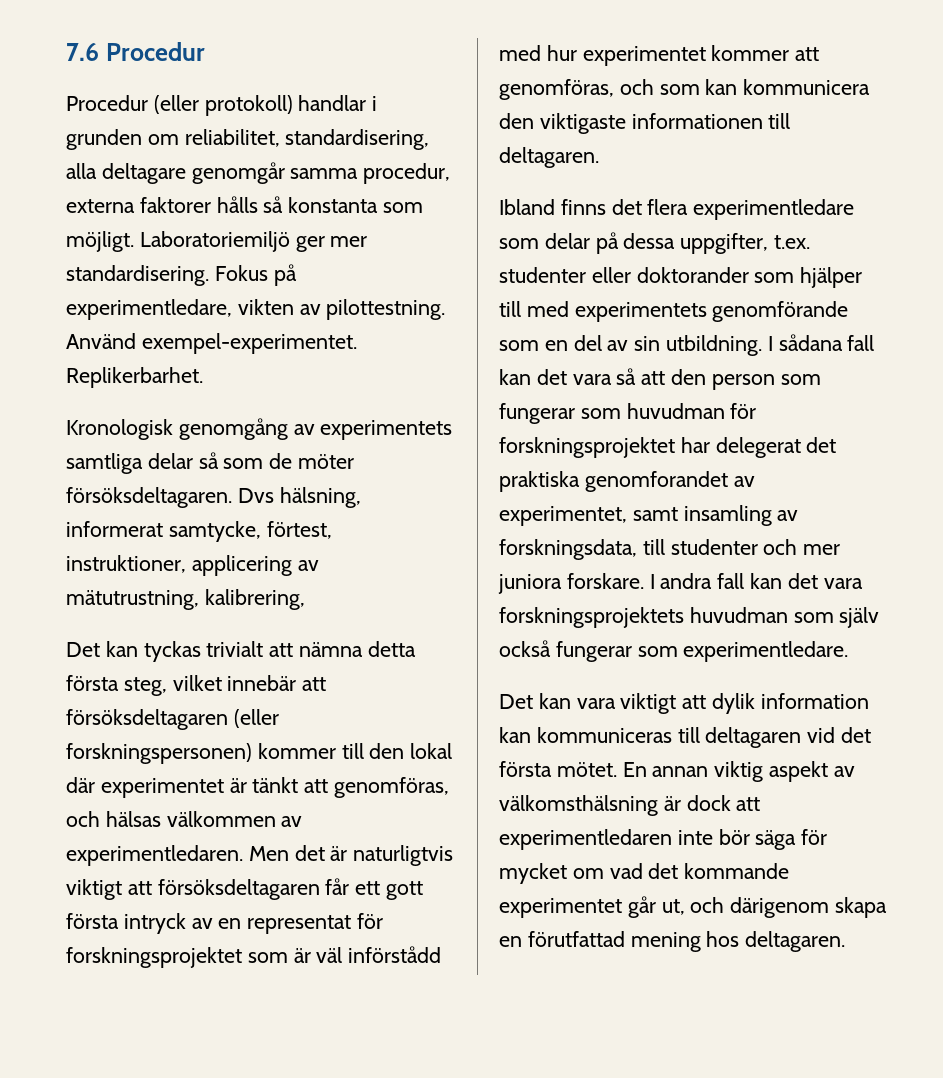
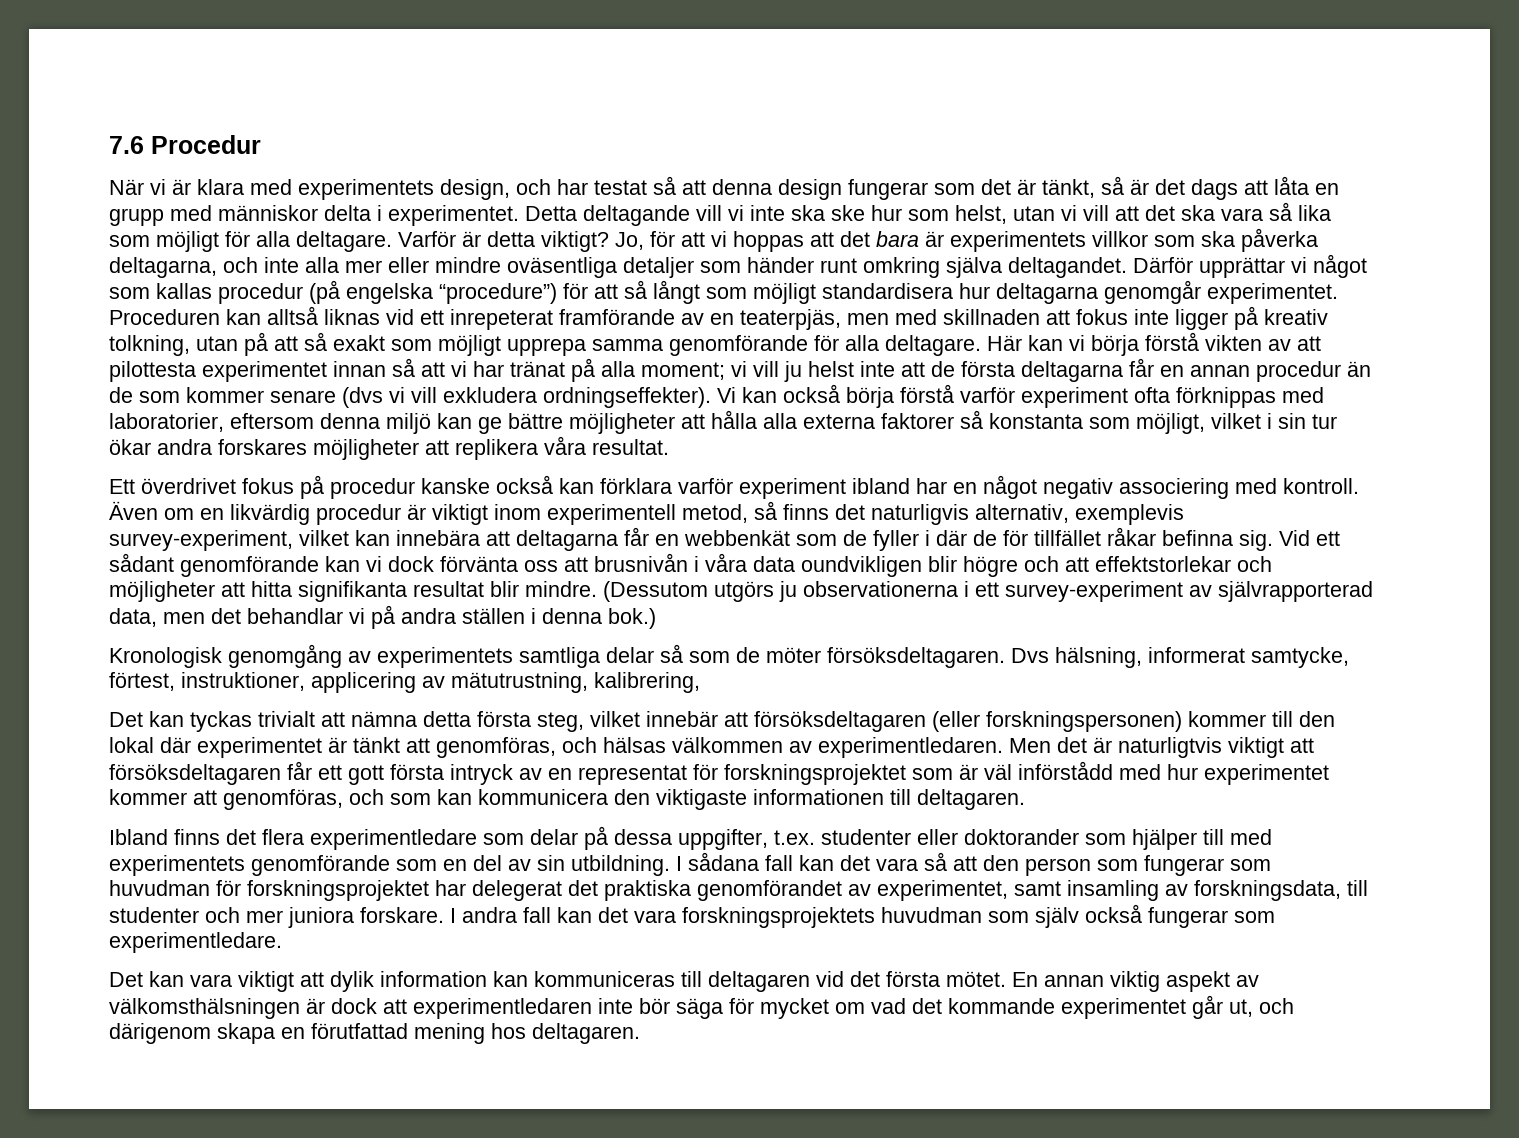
- Procedur (eller protokoll) handlar i grunden om reliabilitet, standardisering, alla deltagare genomgår samma procedur, externa faktorer hålls så konstanta som möjligt. Laboratoriemiljö ger mer standardisering. Fokus på experimentledare, vikten av pilottestning. Använd exempel-experimentet. Replikerbarhet.
+ När vi är klara med experimentets design, och har testat så att denna design fungerar som det är tänkt, så är det dags att låta en grupp med människor delta i experimentet. Detta deltagande vill vi inte ska ske hur som helst, utan vi vill att det ska vara så lika som möjligt för alla deltagare. Varför är detta viktigt? Jo, för att vi hoppas att det bara är experimentets villkor som ska påverka deltagarna, och inte alla mer eller mindre oväsentliga detaljer som händer runt omkring själva deltagandet. Därför upprättar vi något som kallas procedur (på engelska “procedure”) för att så långt som möjligt standardisera hur deltagarna genomgår experimentet. Proceduren kan alltså liknas vid ett inrepeterat framförande av en teaterpjäs, men med skillnaden att fokus inte ligger på kreativ tolkning, utan på att så exakt som möjligt upprepa samma genomförande för alla deltagare. Här kan vi börja förstå vikten av att pilottesta experimentet innan så att vi har tränat på alla moment; vi vill ju helst inte att de första deltagarna får en annan procedur än de som kommer senare (dvs vi vill exkludera ordningseffekter). Vi kan också börja förstå varför experiment ofta förknippas med laboratorier, eftersom denna miljö kan ge bättre möjligheter att hålla alla externa faktorer så konstanta som möjligt, vilket i sin tur ökar andra forskares möjligheter att replikera våra resultat.
+ Ett överdrivet fokus på procedur kanske också kan förklara varför experiment ibland har en något negativ associering med kontroll. Även om en likvärdig procedur är viktigt inom experimentell metod, så finns det naturligvis alternativ, exemplevis survey-experiment, vilket kan innebära att deltagarna får en webbenkät som de fyller i där de för tillfället råkar befinna sig. Vid ett sådant genomförande kan vi dock förvänta oss att brusnivån i våra data oundvikligen blir högre och att effektstorlekar och möjligheter att hitta signifikanta resultat blir mindre. (Dessutom utgörs ju observationerna i ett survey-experiment av självrapporterad data, men det behandlar vi på andra ställen i denna bok.)
- I sådana fall kan det vara så att den person som fungerar som huvudman för forskningsprojektet har delegerat det praktiska genomforandet av experimentet, samt insamling av forskningsdata, till studenter och mer juniora forskare.
+ I sådana fall kan det vara så att den person som fungerar som huvudman för forskningsprojektet har delegerat det praktiska genomförandet av experimentet, samt insamling av forskningsdata, till studenter och mer juniora forskare.
- En annan viktig aspekt av välkomsthälsning är dock att experimentledaren inte bör säga för mycket om vad det kommande experimentet går ut, och därigenom skapa en förutfattad mening hos deltagaren.
+ En annan viktig aspekt av välkomsthälsningen är dock att experimentledaren inte bör säga för mycket om vad det kommande experimentet går ut, och därigenom skapa en förutfattad mening hos deltagaren.

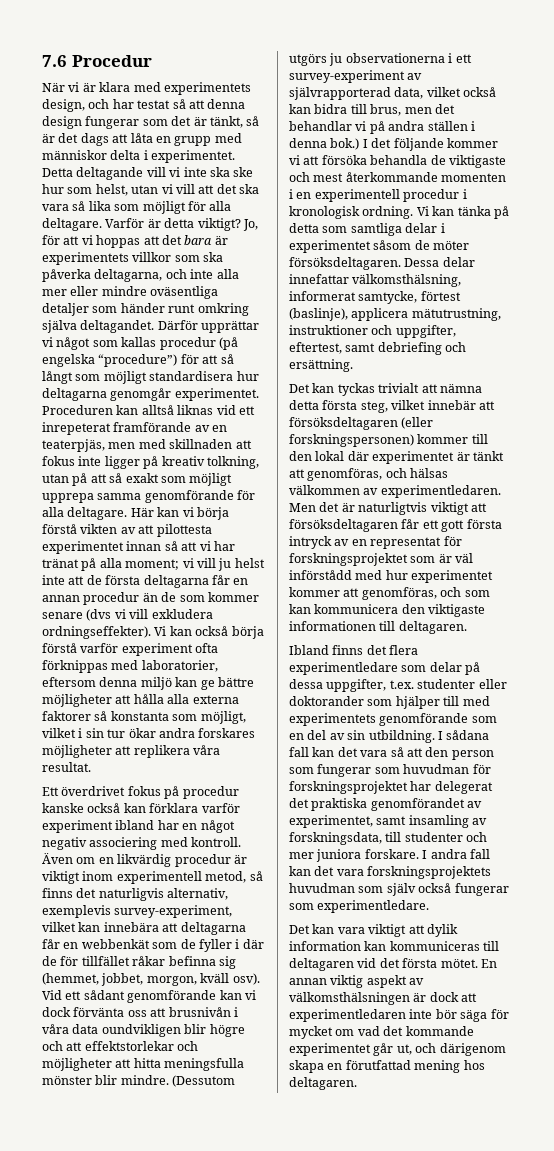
- Även om en likvärdig procedur är viktigt inom experimentell metod, så finns det naturligvis alternativ, exemplevis survey-experiment, vilket kan innebära att deltagarna får en webbenkät som de fyller i där de för tillfället råkar befinna sig.
+ Även om en likvärdig procedur är viktigt inom experimentell metod, så finns det naturligvis alternativ, exemplevis survey-experiment, vilket kan innebära att deltagarna får en webbenkät som de fyller i där de för tillfället råkar befinna sig (hemmet, jobbet, morgon, kväll osv).
- Vid ett sådant genomförande kan vi dock förvänta oss att brusnivån i våra data oundvikligen blir högre och att effektstorlekar och möjligheter att hitta signifikanta resultat blir mindre.
+ Vid ett sådant genomförande kan vi dock förvänta oss att brusnivån i våra data oundvikligen blir högre och att effektstorlekar och möjligheter att hitta meningsfulla mönster blir mindre.
- (Dessutom utgörs ju observationerna i ett survey-experiment av självrapporterad data, men det behandlar vi på andra ställen i denna bok.)
- Kronologisk genomgång av experimentets samtliga delar så som de möter försöksdeltagaren. Dvs hälsning, informerat samtycke, förtest, instruktioner, applicering av mätutrustning, kalibrering,
+ (Dessutom utgörs ju observationerna i ett survey-experiment av självrapporterad data, vilket också kan bidra till brus, men det behandlar vi på andra ställen i denna bok.) I det följande kommer vi att försöka behandla de viktigaste och mest återkommande momenten i en experimentell procedur i kronologisk ordning. Vi kan tänka på detta som samtliga delar i experimentet såsom de möter försöksdeltagaren. Dessa delar innefattar välkomsthälsning, informerat samtycke, förtest (baslinje), applicera mätutrustning, instruktioner och uppgifter, eftertest, samt debriefing och ersättning.

